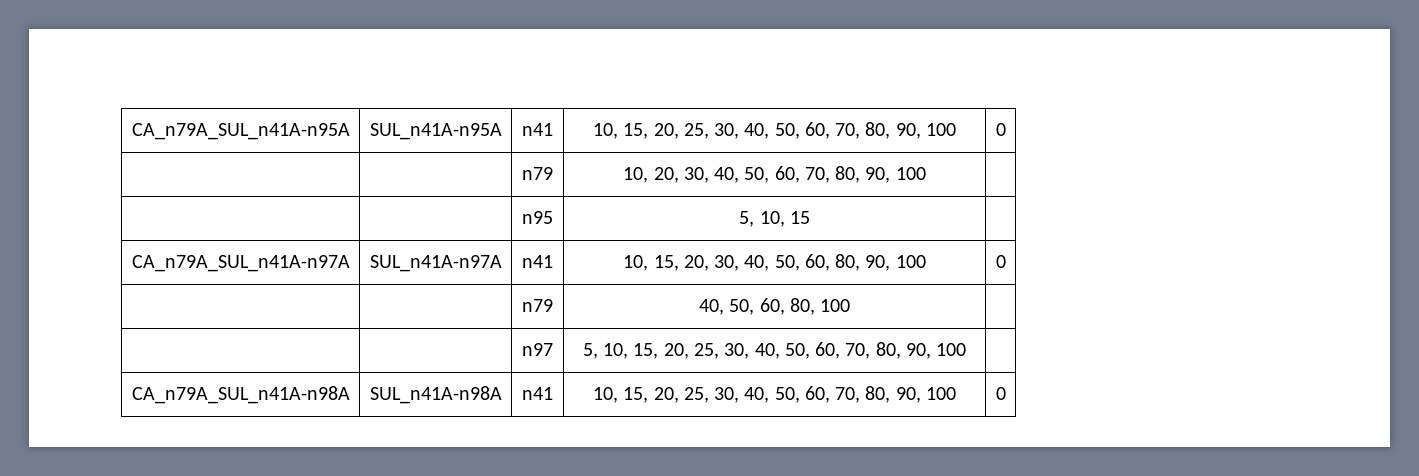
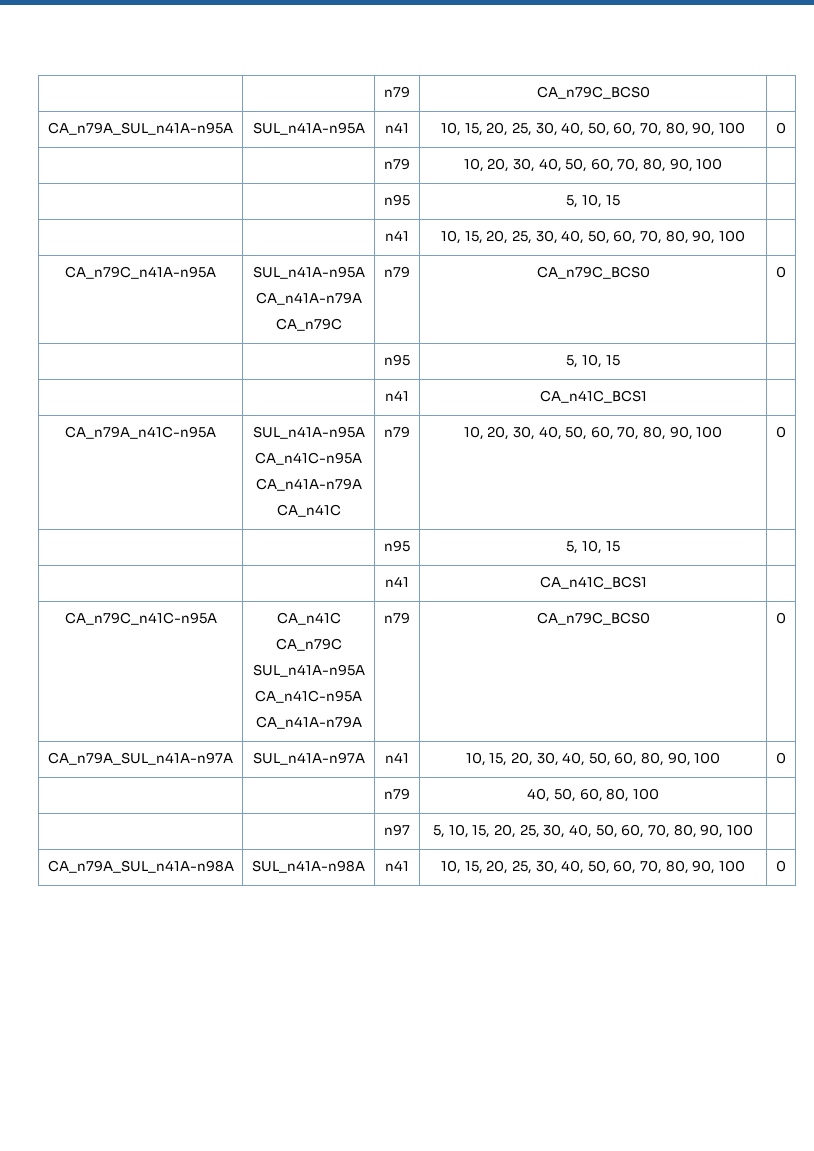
+ | | n79 | CA_n79C_BCS0 |
+ | | n41 | 10, 15, 20, 25, 30, 40, 50, 60, 70, 80, 90, 100 |
+ CA_n79C_n41A-n95A | SUL_n41A-n95A
+ CA_n41A-n79A
+ CA_n79C | n79 | CA_n79C_BCS0 | 0
+ | | n95 | 5, 10, 15 |
+ | | n41 | CA_n41C_BCS1 |
+ CA_n79A_n41C-n95A | SUL_n41A-n95A
+ CA_n41C-n95A
+ CA_n41A-n79A
+ CA_n41C | n79 | 10, 20, 30, 40, 50, 60, 70, 80, 90, 100 | 0
+ | | n95 | 5, 10, 15 |
+ | | n41 | CA_n41C_BCS1 |
+ CA_n79C_n41C-n95A | CA_n41C
+ CA_n79C
+ SUL_n41A-n95A
+ CA_n41C-n95A
+ CA_n41A-n79A | n79 | CA_n79C_BCS0 | 0

